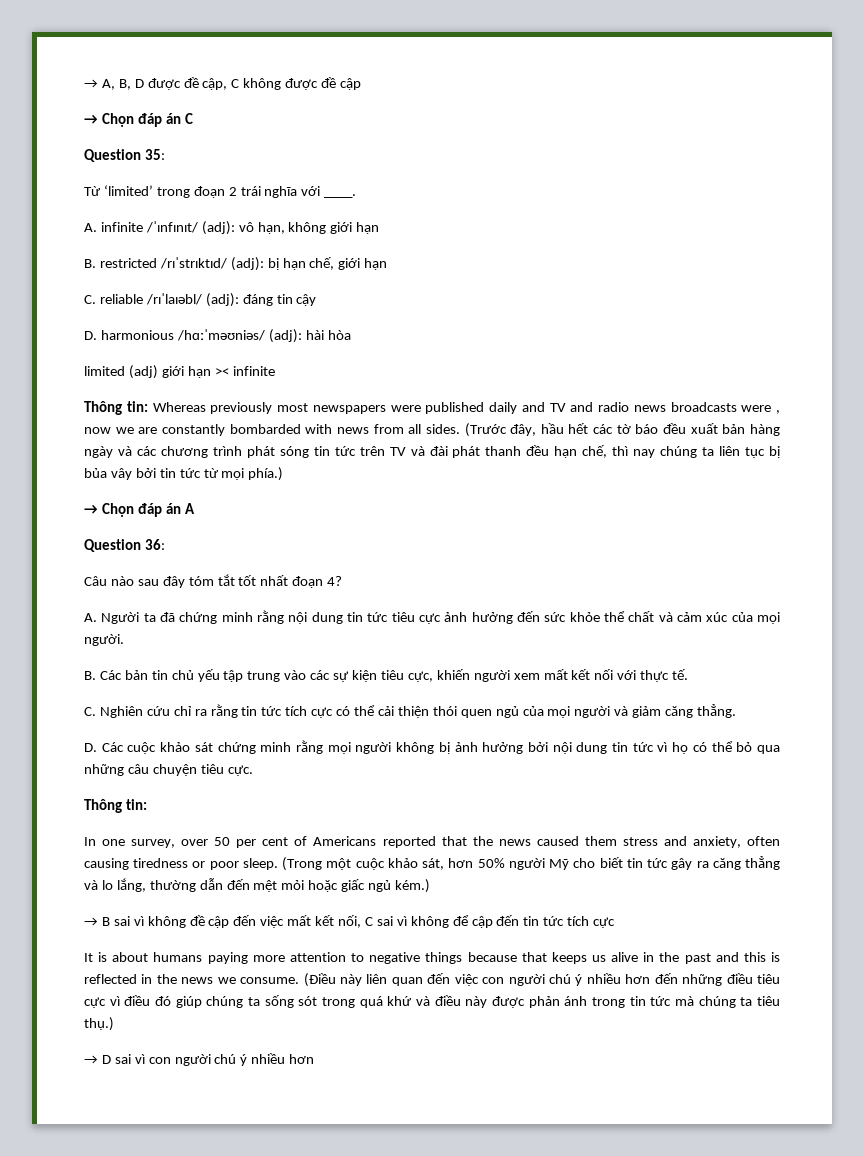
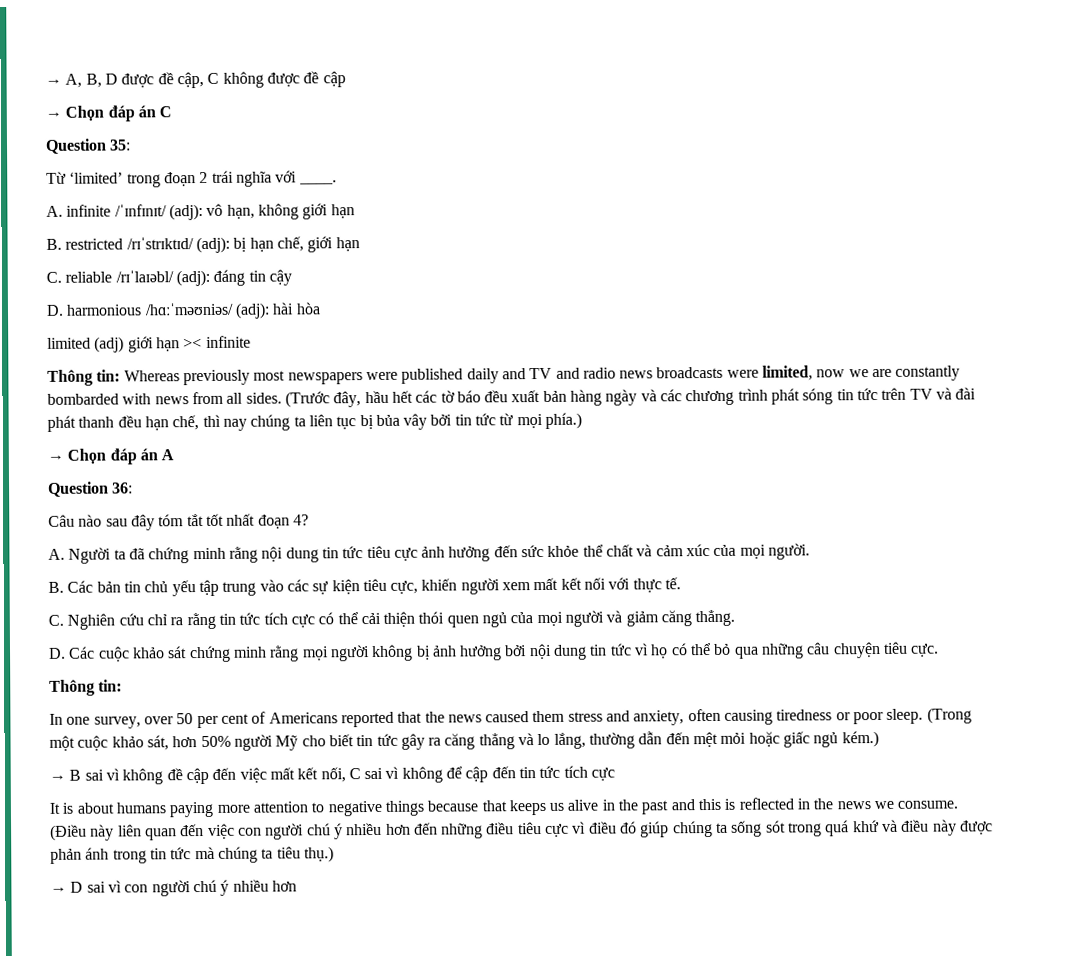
- Thông tin: Whereas previously most newspapers were published daily and TV and radio news broadcasts were , now we are constantly bombarded with news from all sides.
+ Thông tin: Whereas previously most newspapers were published daily and TV and radio news broadcasts were limited, now we are constantly bombarded with news from all sides.

